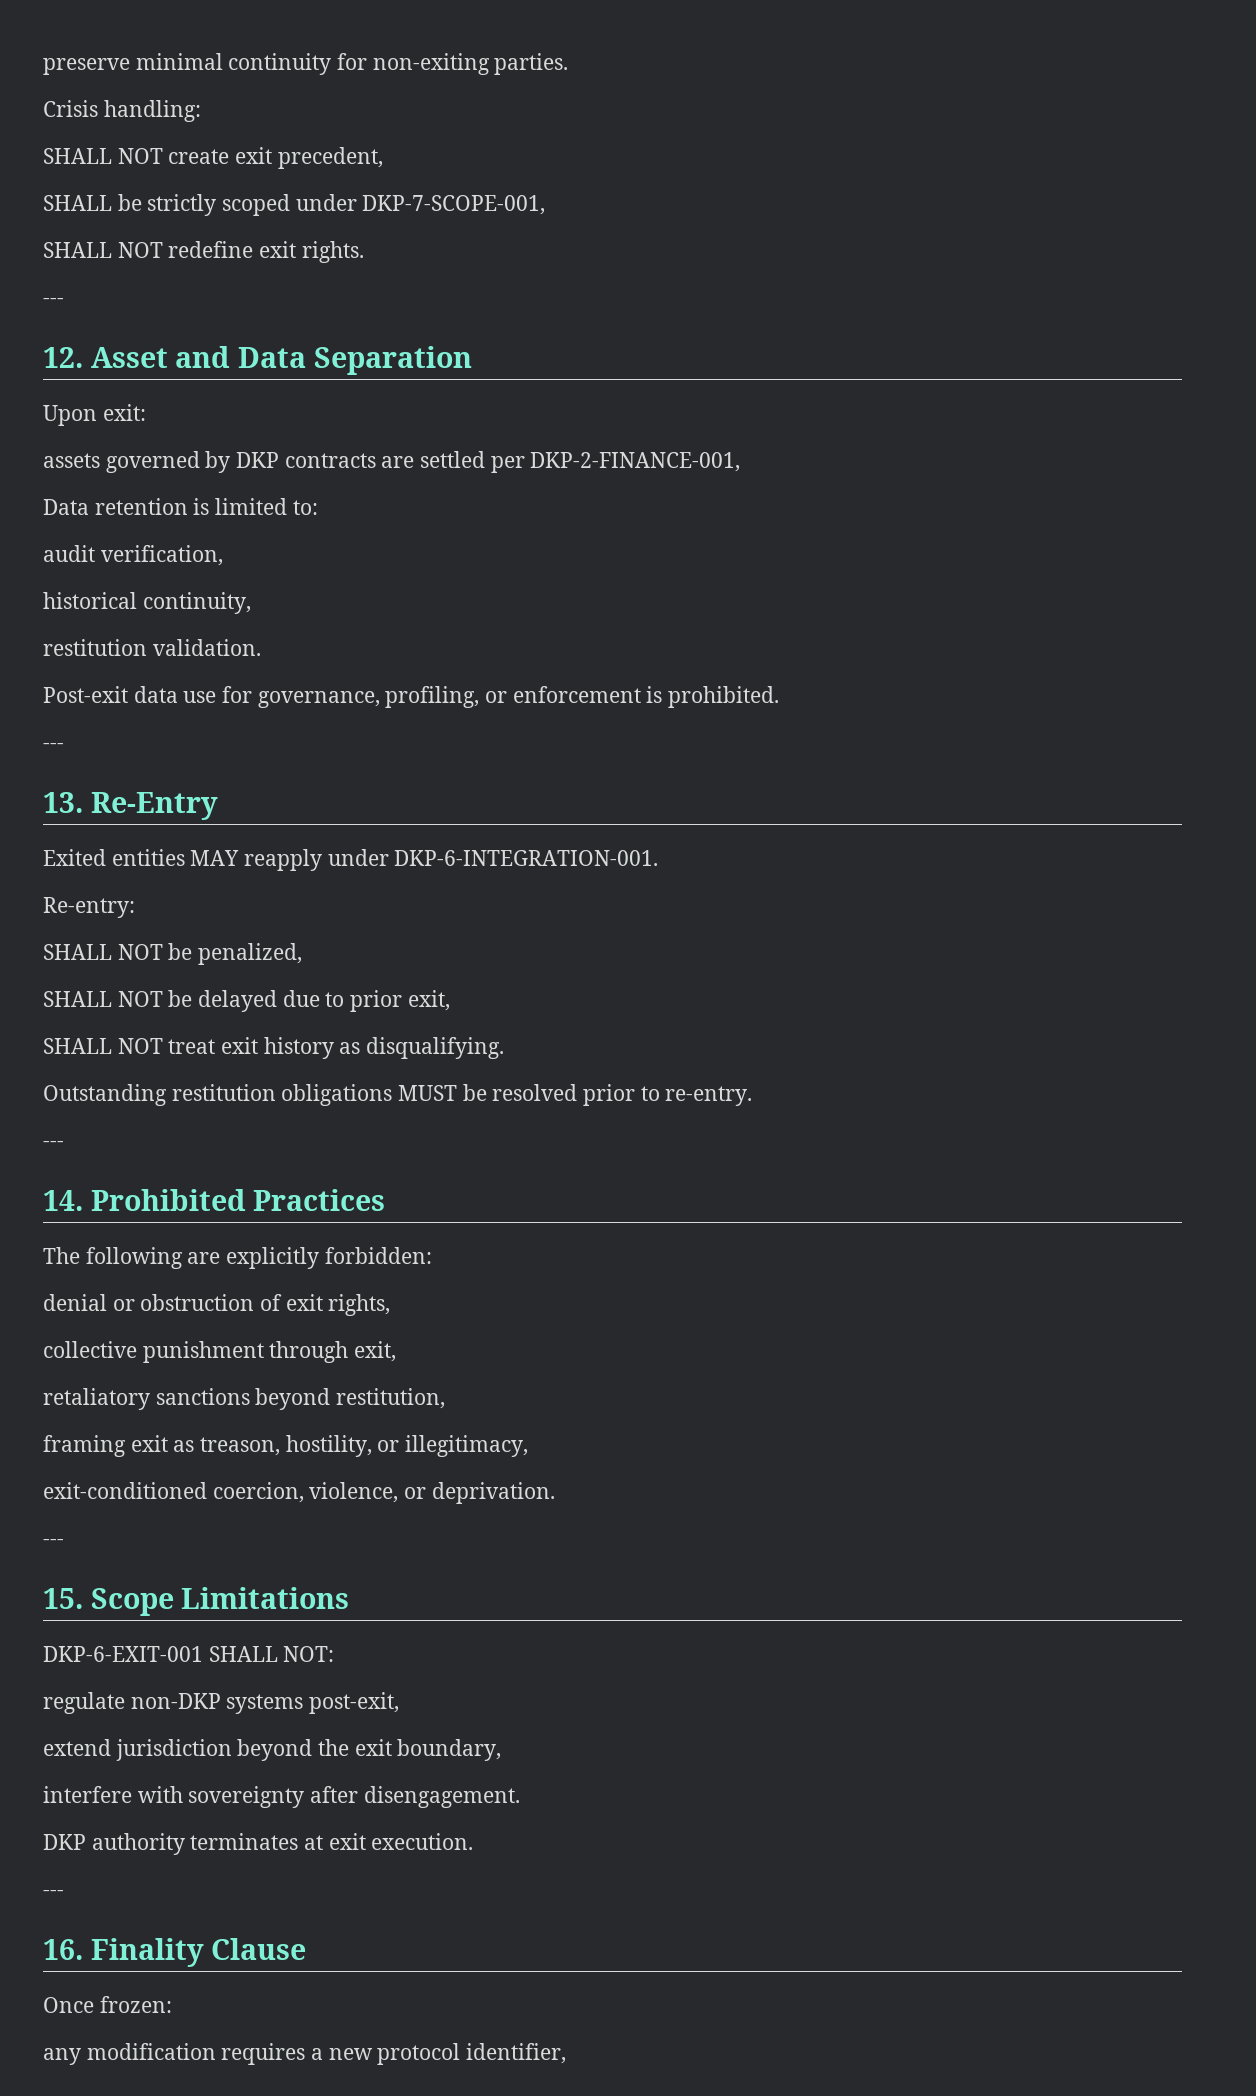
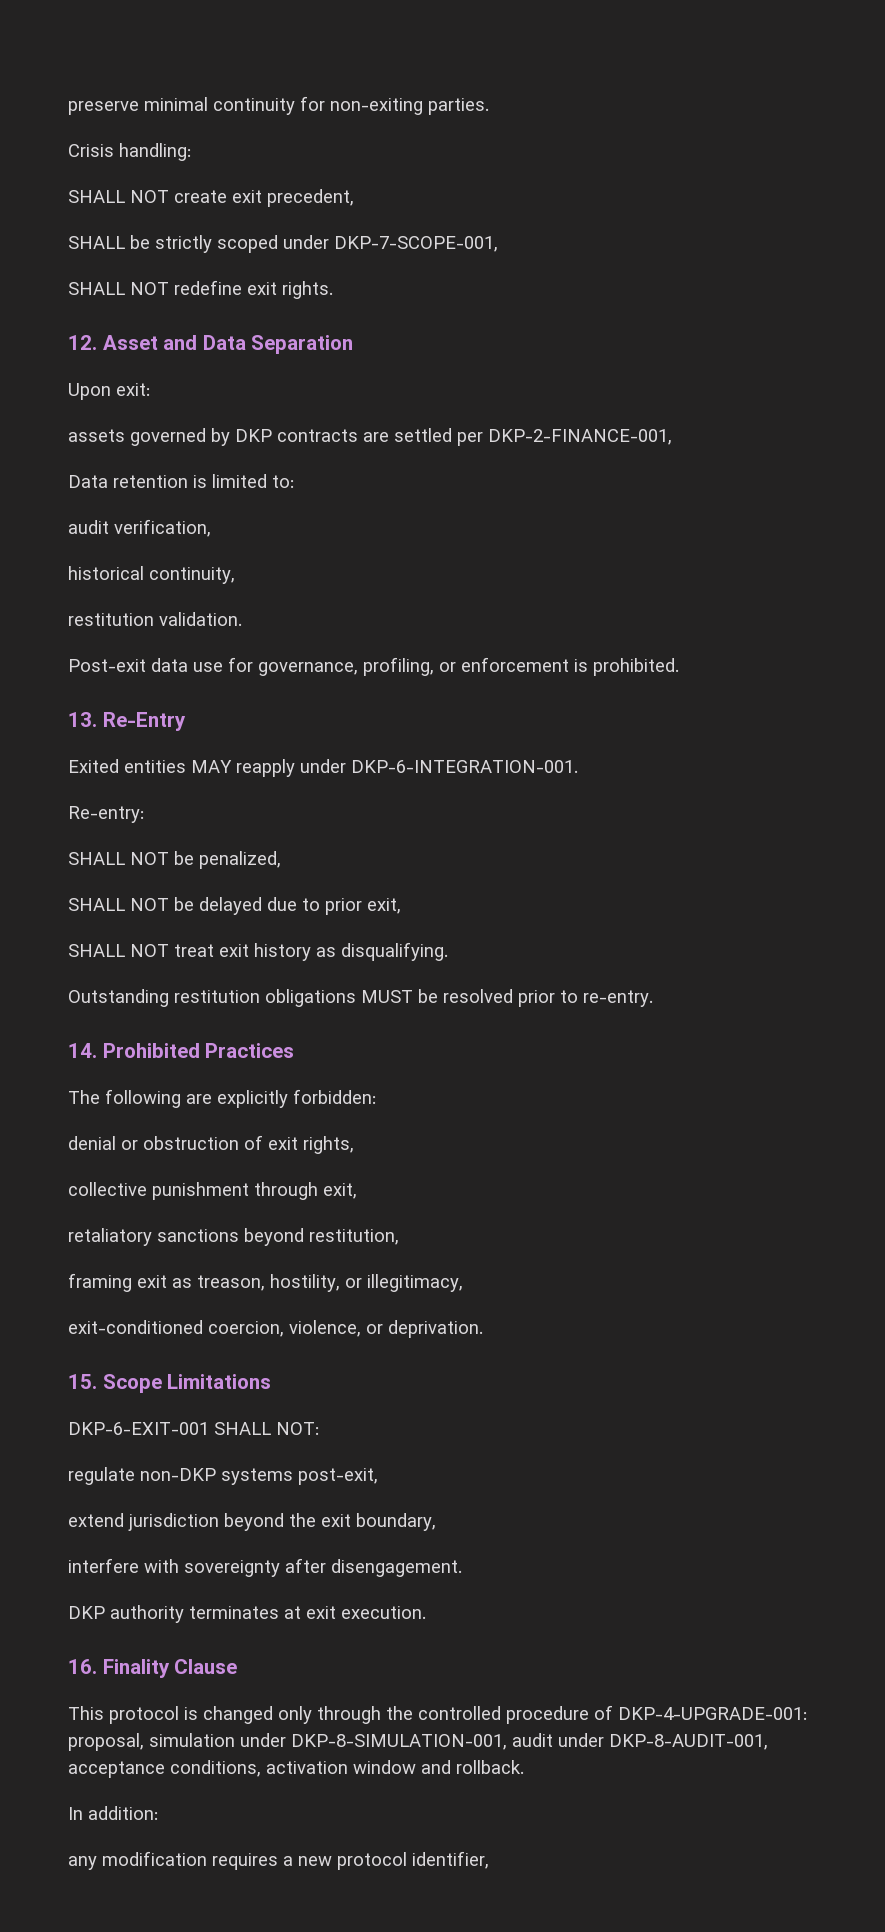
  SHALL NOT redefine exit rights.
- ---
  Post-exit data use for governance, profiling, or enforcement is prohibited.
- ---
  Outstanding restitution obligations MUST be resolved prior to re-entry.
- ---
  exit-conditioned coercion, violence, or deprivation.
- ---
  DKP authority terminates at exit execution.
- ---
- Once frozen:
+ This protocol is changed only through the controlled procedure of DKP-4-UPGRADE-001: proposal, simulation under DKP-8-SIMULATION-001, audit under DKP-8-AUDIT-001, acceptance conditions, activation window and rollback.
+ In addition:

